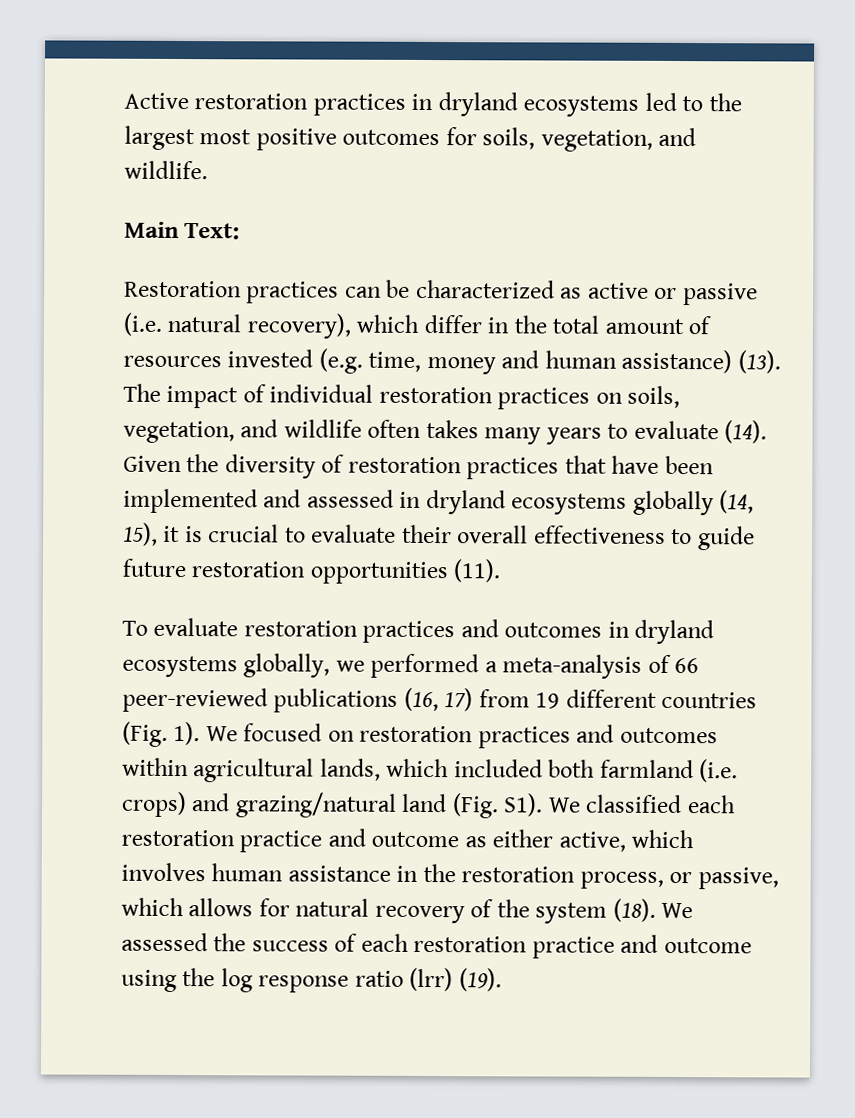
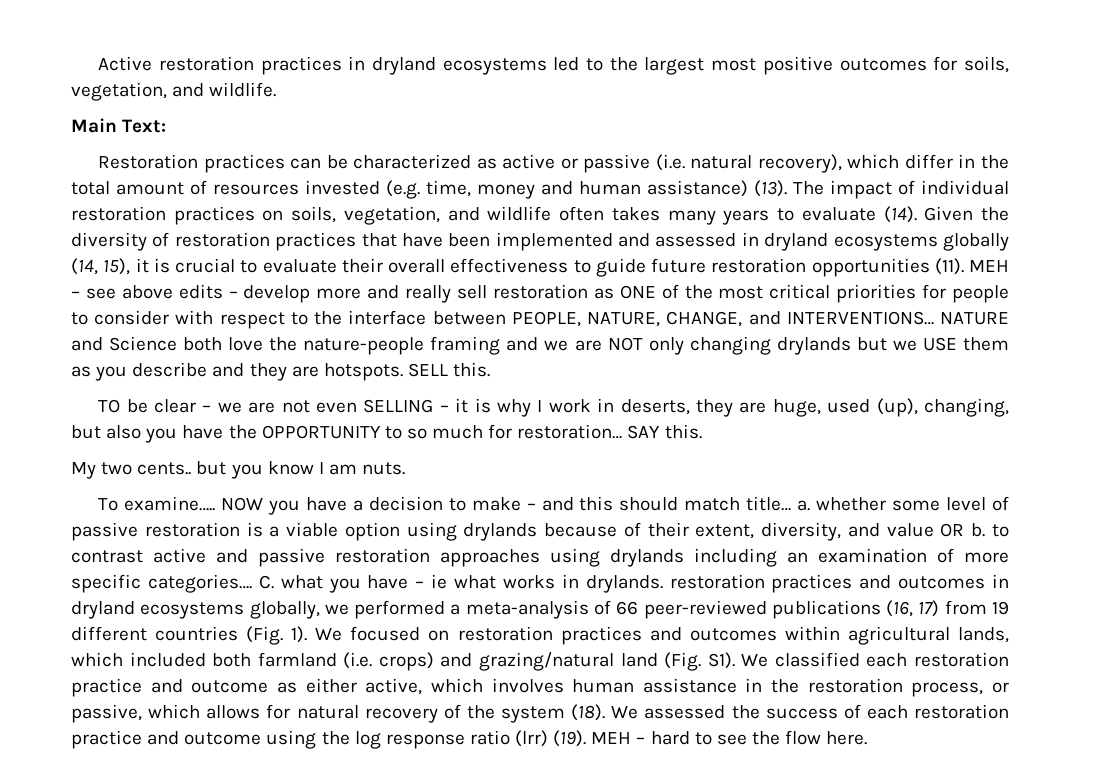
- Given the diversity of restoration practices that have been implemented and assessed in dryland ecosystems globally (14, 15), it is crucial to evaluate their overall effectiveness to guide future restoration opportunities (11).
- To evaluate restoration practices and outcomes in dryland ecosystems globally, we performed a meta-analysis of 66 peer-reviewed publications (16, 17) from 19 different countries (Fig. 1).
+ Given the diversity of restoration practices that have been implemented and assessed in dryland ecosystems globally (14, 15), it is crucial to evaluate their overall effectiveness to guide future restoration opportunities (11). MEH – see above edits – develop more and really sell restoration as ONE of the most critical priorities for people to consider with respect to the interface between PEOPLE, NATURE, CHANGE, and INTERVENTIONS… NATURE and Science both love the nature-people framing and we are NOT only changing drylands but we USE them as you describe and they are hotspots. SELL this.
+ TO be clear – we are not even SELLING – it is why I work in deserts, they are huge, used (up), changing, but also you have the OPPORTUNITY to so much for restoration… SAY this.
+ My two cents.. but you know I am nuts.
+ To examine….. NOW you have a decision to make – and this should match title… a. whether some level of passive restoration is a viable option using drylands because of their extent, diversity, and value OR b. to contrast active and passive restoration approaches using drylands including an examination of more specific categories…. C. what you have – ie what works in drylands. restoration practices and outcomes in dryland ecosystems globally, we performed a meta-analysis of 66 peer-reviewed publications (16, 17) from 19 different countries (Fig. 1).
+ MEH – hard to see the flow here.

